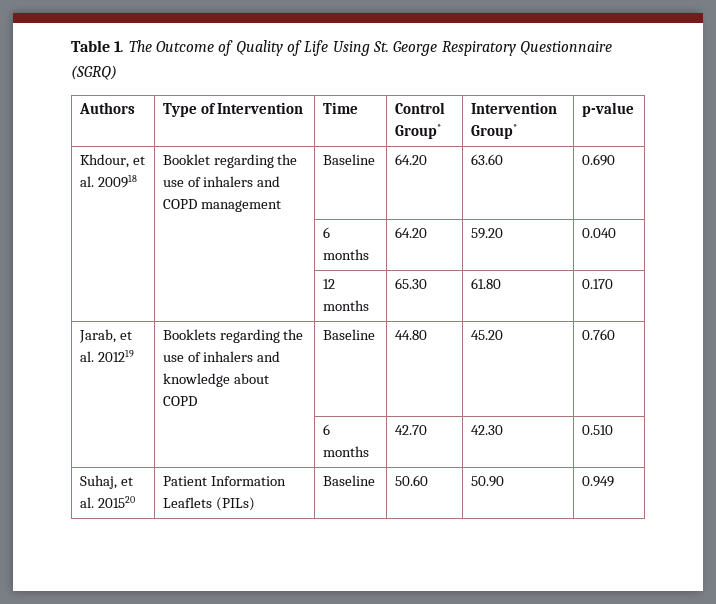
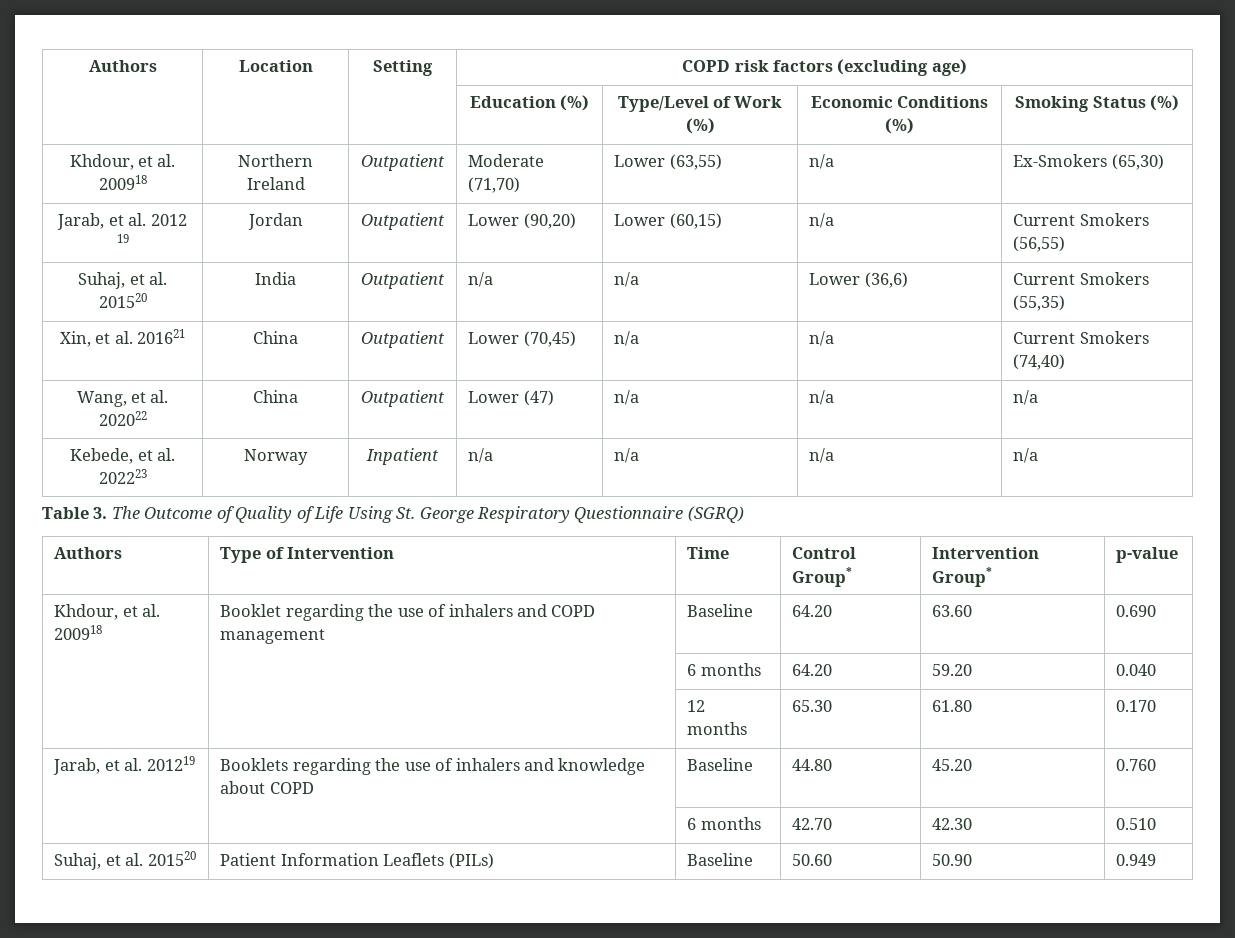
- Table 1. The Outcome of Quality of Life Using St. George Respiratory Questionnaire (SGRQ)
+ Authors | Location | Setting | COPD risk factors (excluding age)
+ | | | Education (%) | Type/Level of Work (%) | Economic Conditions (%) | Smoking Status (%)
+ Khdour, et al. 200918 | Northern Ireland | Outpatient | Moderate (71,70) | Lower (63,55) | n/a | Ex-Smokers (65,30)
+ Jarab, et al. 2012 19 | Jordan | Outpatient | Lower (90,20) | Lower (60,15) | n/a | Current Smokers (56,55)
+ Suhaj, et al. 201520 | India | Outpatient | n/a | n/a | Lower (36,6) | Current Smokers (55,35)
+ Xin, et al. 201621 | China | Outpatient | Lower (70,45) | n/a | n/a | Current Smokers (74,40)
+ Wang, et al. 202022 | China | Outpatient | Lower (47) | n/a | n/a | n/a
+ Kebede, et al. 202223 | Norway | Inpatient | n/a | n/a | n/a | n/a
+ Table 3. The Outcome of Quality of Life Using St. George Respiratory Questionnaire (SGRQ)

